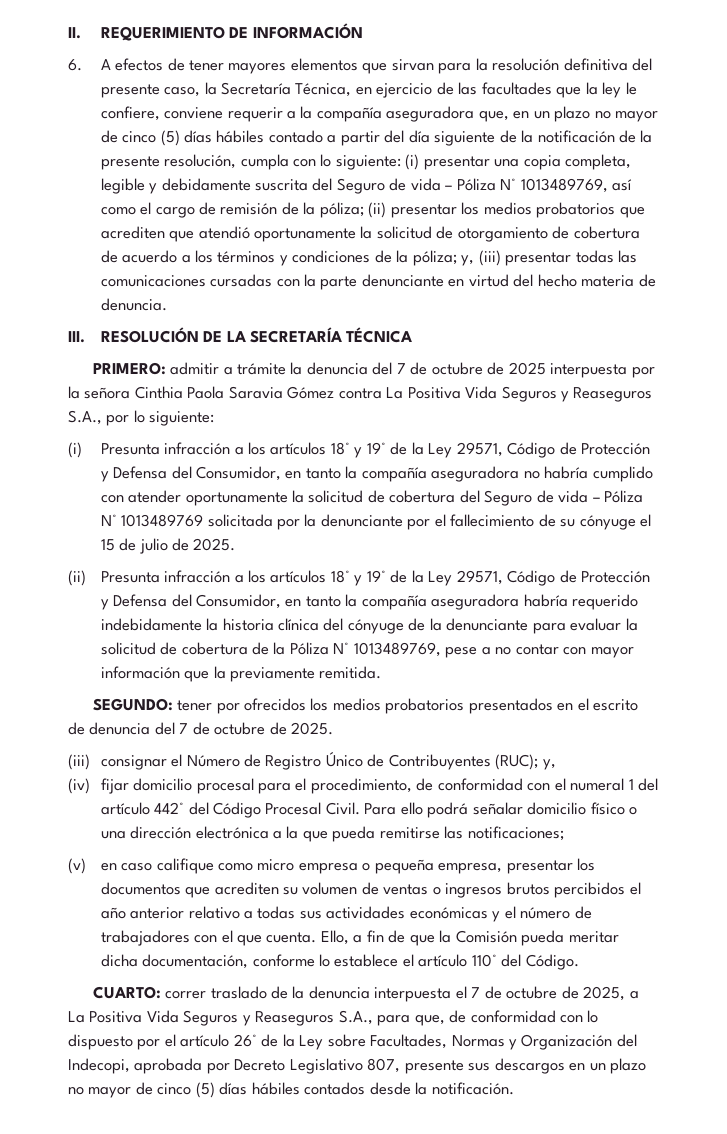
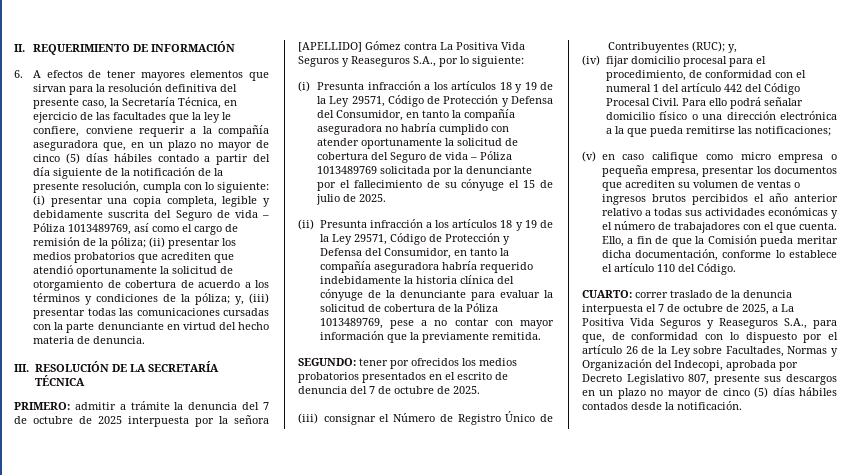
- (i) presentar una copia completa, legible y debidamente suscrita del Seguro de vida – Póliza N° 1013489769, así como el cargo de remisión de la póliza;
+ (i) presentar una copia completa, legible y debidamente suscrita del Seguro de vida – Póliza 1013489769, así como el cargo de remisión de la póliza;
- PRIMERO: admitir a trámite la denuncia del 7 de octubre de 2025 interpuesta por la señora Cinthia Paola Saravia Gómez contra La Positiva Vida Seguros y Reaseguros S.A., por lo siguiente:
+ PRIMERO: admitir a trámite la denuncia del 7 de octubre de 2025 interpuesta por la señora [APELLIDO] Gómez contra La Positiva Vida Seguros y Reaseguros S.A., por lo siguiente:
- (i) Presunta infracción a los artículos 18° y 19° de la Ley 29571, Código de Protección y Defensa del Consumidor, en tanto la compañía aseguradora no habría cumplido con atender oportunamente la solicitud de cobertura del Seguro de vida – Póliza N° 1013489769 solicitada por la denunciante por el fallecimiento de su cónyuge el 15 de julio de 2025.
+ (i) Presunta infracción a los artículos 18 y 19 de la Ley 29571, Código de Protección y Defensa del Consumidor, en tanto la compañía aseguradora no habría cumplido con atender oportunamente la solicitud de cobertura del Seguro de vida – Póliza 1013489769 solicitada por la denunciante por el fallecimiento de su cónyuge el 15 de julio de 2025.
- (ii) Presunta infracción a los artículos 18° y 19° de la Ley 29571, Código de Protección y Defensa del Consumidor, en tanto la compañía aseguradora habría requerido indebidamente la historia clínica del cónyuge de la denunciante para evaluar la solicitud de cobertura de la Póliza N° 1013489769, pese a no contar con mayor información que la previamente remitida.
+ (ii) Presunta infracción a los artículos 18 y 19 de la Ley 29571, Código de Protección y Defensa del Consumidor, en tanto la compañía aseguradora habría requerido indebidamente la historia clínica del cónyuge de la denunciante para evaluar la solicitud de cobertura de la Póliza 1013489769, pese a no contar con mayor información que la previamente remitida.
- (iv) fijar domicilio procesal para el procedimiento, de conformidad con el numeral 1 del artículo 442° del Código Procesal Civil.
+ (iv) fijar domicilio procesal para el procedimiento, de conformidad con el numeral 1 del artículo 442 del Código Procesal Civil.
- Ello, a fin de que la Comisión pueda meritar dicha documentación, conforme lo establece el artículo 110° del Código.
+ Ello, a fin de que la Comisión pueda meritar dicha documentación, conforme lo establece el artículo 110 del Código.
- correr traslado de la denuncia interpuesta el 7 de octubre de 2025, a La Positiva Vida Seguros y Reaseguros S.A., para que, de conformidad con lo dispuesto por el artículo 26° de la Ley sobre Facultades, Normas y Organización del Indecopi, aprobada por Decreto Legislativo 807, presente sus descargos en un plazo no mayor de cinco (5) días hábiles contados desde la notificación.
+ correr traslado de la denuncia interpuesta el 7 de octubre de 2025, a La Positiva Vida Seguros y Reaseguros S.A., para que, de conformidad con lo dispuesto por el artículo 26 de la Ley sobre Facultades, Normas y Organización del Indecopi, aprobada por Decreto Legislativo 807, presente sus descargos en un plazo no mayor de cinco (5) días hábiles contados desde la notificación.

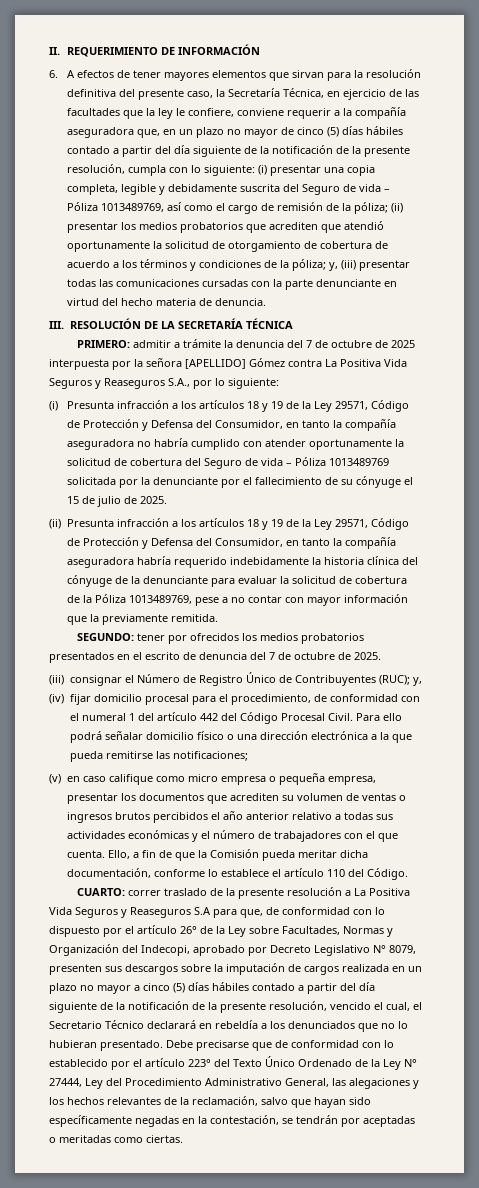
- CUARTO: correr traslado de la denuncia interpuesta el 7 de octubre de 2025, a La Positiva Vida Seguros y Reaseguros S.A., para que, de conformidad con lo dispuesto por el artículo 26 de la Ley sobre Facultades, Normas y Organización del Indecopi, aprobada por Decreto Legislativo 807, presente sus descargos en un plazo no mayor de cinco (5) días hábiles contados desde la notificación.
+ CUARTO: correr traslado de la presente resolución a La Positiva Vida Seguros y Reaseguros S.A para que, de conformidad con lo dispuesto por el artículo 26° de la Ley sobre Facultades, Normas y Organización del Indecopi, aprobado por Decreto Legislativo N° 8079, presenten sus descargos sobre la imputación de cargos realizada en un plazo no mayor a cinco (5) días hábiles contado a partir del día siguiente de la notificación de la presente resolución, vencido el cual, el Secretario Técnico declarará en rebeldía a los denunciados que no lo hubieran presentado. Debe precisarse que de conformidad con lo establecido por el artículo 223° del Texto Único Ordenado de la Ley N° 27444, Ley del Procedimiento Administrativo General, las alegaciones y los hechos relevantes de la reclamación, salvo que hayan sido específicamente negadas en la contestación, se tendrán por aceptadas o meritadas como ciertas.

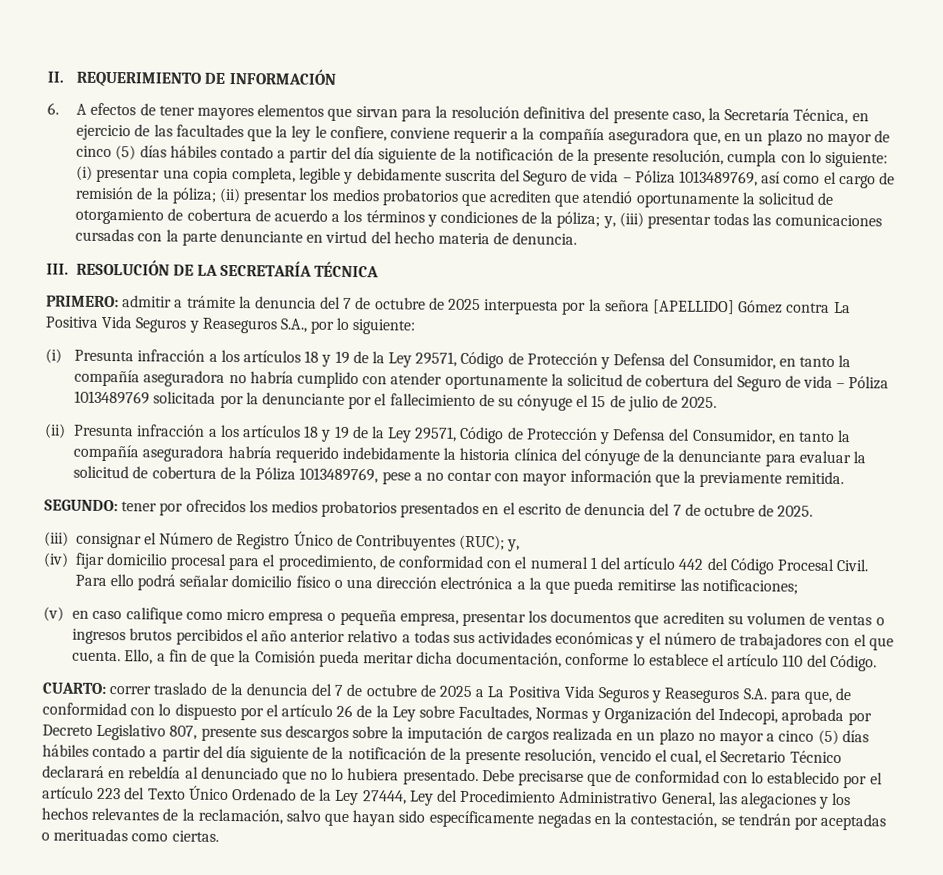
- correr traslado de la presente resolución a La Positiva Vida Seguros y Reaseguros S.A para que, de conformidad con lo dispuesto por el artículo 26° de la Ley sobre Facultades, Normas y Organización del Indecopi, aprobado por Decreto Legislativo N° 8079, presenten sus descargos sobre la imputación de cargos realizada en un plazo no mayor a cinco (5) días hábiles contado a partir del día siguiente de la notificación de la presente resolución, vencido el cual, el Secretario Técnico declarará en rebeldía a los denunciados que no lo hubieran presentado.
+ correr traslado de la denuncia del 7 de octubre de 2025 a La Positiva Vida Seguros y Reaseguros S.A. para que, de conformidad con lo dispuesto por el artículo 26 de la Ley sobre Facultades, Normas y Organización del Indecopi, aprobada por Decreto Legislativo 807, presente sus descargos sobre la imputación de cargos realizada en un plazo no mayor a cinco (5) días hábiles contado a partir del día siguiente de la notificación de la presente resolución, vencido el cual, el Secretario Técnico declarará en rebeldía al denunciado que no lo hubiera presentado.
- Debe precisarse que de conformidad con lo establecido por el artículo 223° del Texto Único Ordenado de la Ley N° 27444, Ley del Procedimiento Administrativo General, las alegaciones y los hechos relevantes de la reclamación, salvo que hayan sido específicamente negadas en la contestación, se tendrán por aceptadas o meritadas como ciertas.
+ Debe precisarse que de conformidad con lo establecido por el artículo 223 del Texto Único Ordenado de la Ley 27444, Ley del Procedimiento Administrativo General, las alegaciones y los hechos relevantes de la reclamación, salvo que hayan sido específicamente negadas en la contestación, se tendrán por aceptadas o merituadas como ciertas.

